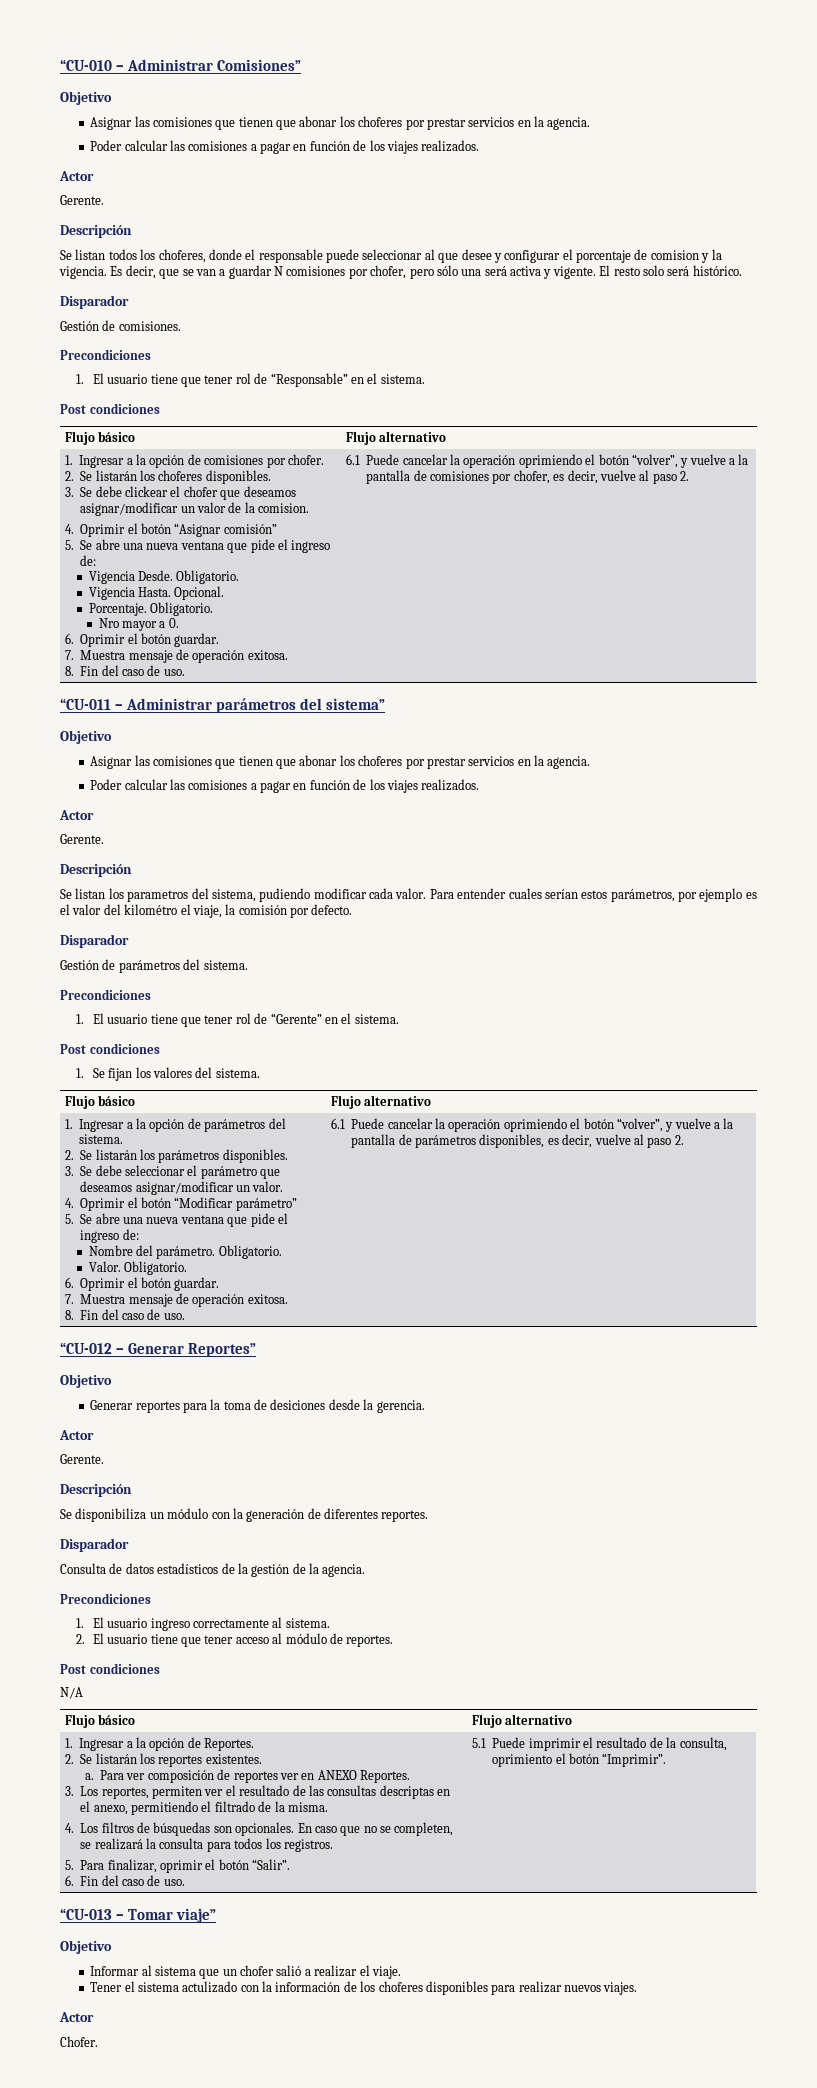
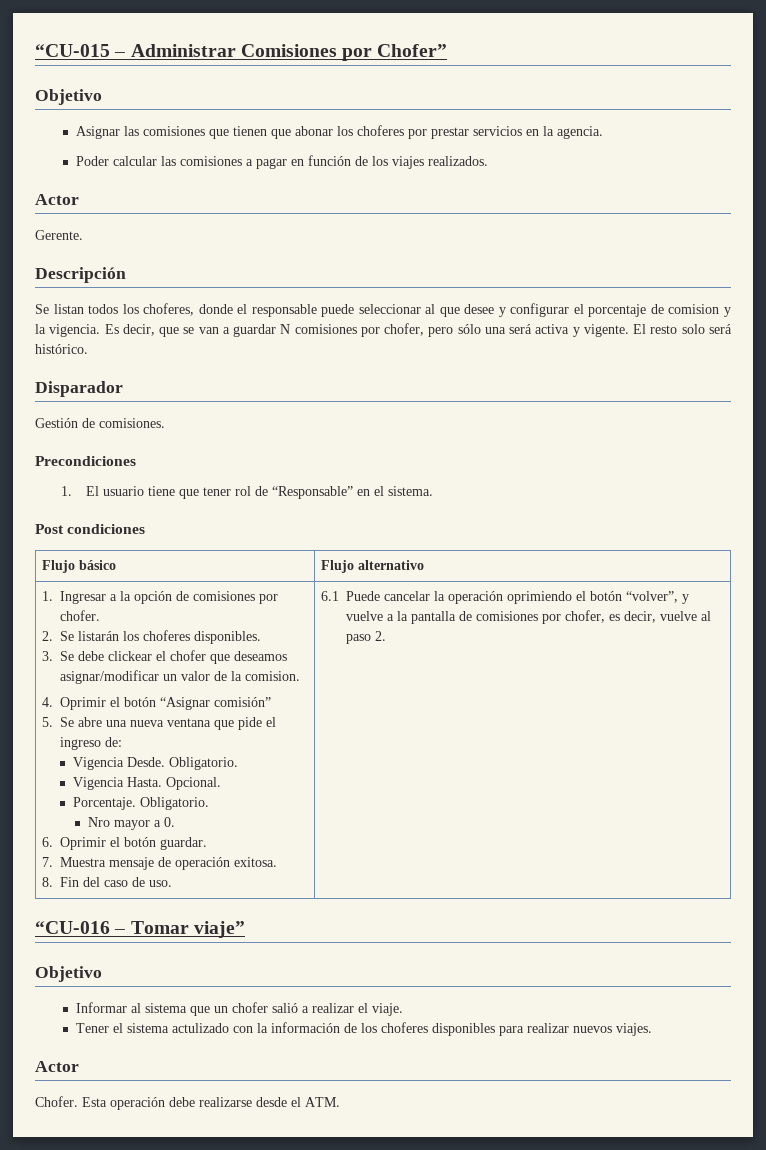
- “CU-010 – Administrar Comisiones”
+ “CU-015 – Administrar Comisiones por Chofer”
- “CU-011 – Administrar parámetros del sistema”
- Objetivo
- Asignar las comisiones que tienen que abonar los choferes por prestar servicios en la agencia.
- Poder calcular las comisiones a pagar en función de los viajes realizados.
- Actor
- Gerente.
- Descripción
- Se listan los parametros del sistema, pudiendo modificar cada valor. Para entender cuales serían estos parámetros, por ejemplo es el valor del kilométro el viaje, la comisión por defecto.
- Disparador
- Gestión de parámetros del sistema.
- Precondiciones
- 1. El usuario tiene que tener rol de “Gerente” en el sistema.
- Post condiciones
- 1. Se fijan los valores del sistema.
- Flujo básico | Flujo alternativo
- 1. Ingresar a la opción de parámetros del sistema.
- 2. Se listarán los parámetros disponibles.
- 3. Se debe seleccionar el parámetro que deseamos asignar/modificar un valor.
- 4. Oprimir el botón “Modificar parámetro”
- 5. Se abre una nueva ventana que pide el ingreso de:
- Nombre del parámetro. Obligatorio.
- Valor. Obligatorio.
- 6. Oprimir el botón guardar.
- 7. Muestra mensaje de operación exitosa.
- 8. Fin del caso de uso. | 6.1 Puede cancelar la operación oprimiendo el botón “volver”, y vuelve a la pantalla de parámetros disponibles, es decir, vuelve al paso 2.
- “CU-012 – Generar Reportes”
- Objetivo
- Generar reportes para la toma de desiciones desde la gerencia.
- Actor
- Gerente.
- Descripción
- Se disponibiliza un módulo con la generación de diferentes reportes.
- Disparador
- Consulta de datos estadísticos de la gestión de la agencia.
- Precondiciones
- 1. El usuario ingreso correctamente al sistema.
- 2. El usuario tiene que tener acceso al módulo de reportes.
- Post condiciones
- N/A
- Flujo básico | Flujo alternativo
- 1. Ingresar a la opción de Reportes.
- 2. Se listarán los reportes existentes.
- a. Para ver composición de reportes ver en ANEXO Reportes.
- 3. Los reportes, permiten ver el resultado de las consultas descriptas en el anexo, permitiendo el filtrado de la misma.
- 4. Los filtros de búsquedas son opcionales. En caso que no se completen, se realizará la consulta para todos los registros.
- 5. Para finalizar, oprimir el botón “Salir”.
- 6. Fin del caso de uso. | 5.1 Puede imprimir el resultado de la consulta, oprimiento el botón “Imprimir”.
- “CU-013 – Tomar viaje”
+ “CU-016 – Tomar viaje”
+ Esta operación debe realizarse desde el ATM.

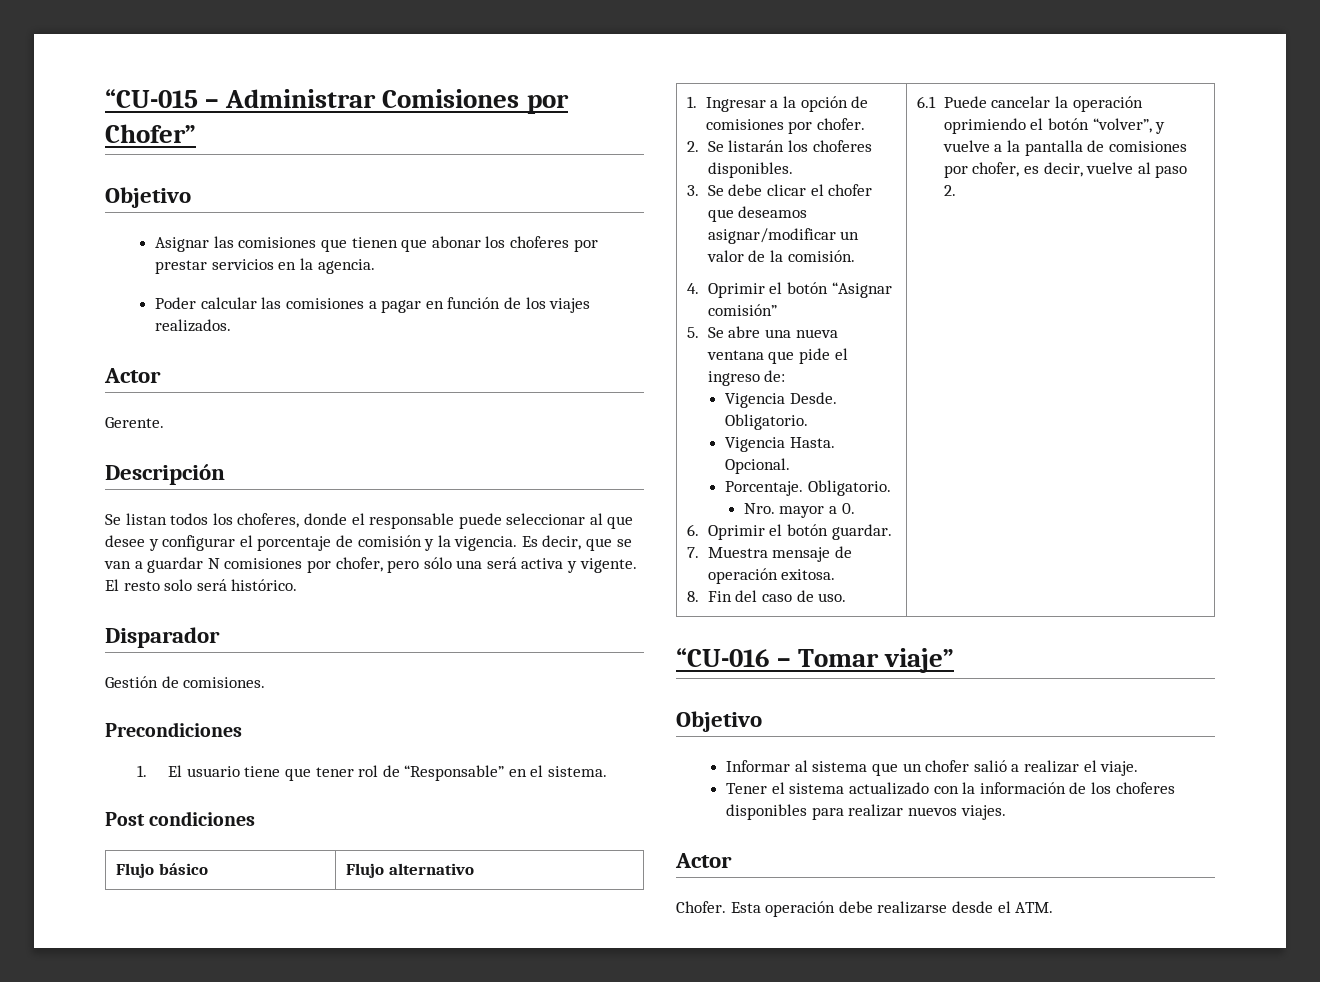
- Se listan todos los choferes, donde el responsable puede seleccionar al que desee y configurar el porcentaje de comision y la vigencia.
+ Se listan todos los choferes, donde el responsable puede seleccionar al que desee y configurar el porcentaje de comisión y la vigencia.
- 3. Se debe clickear el chofer que deseamos asignar/modificar un valor de la comision.
+ 3. Se debe clicar el chofer que deseamos asignar/modificar un valor de la comisión.
- Nro mayor a 0.
+ Nro. mayor a 0.
- Tener el sistema actulizado con la información de los choferes disponibles para realizar nuevos viajes.
+ Tener el sistema actualizado con la información de los choferes disponibles para realizar nuevos viajes.

